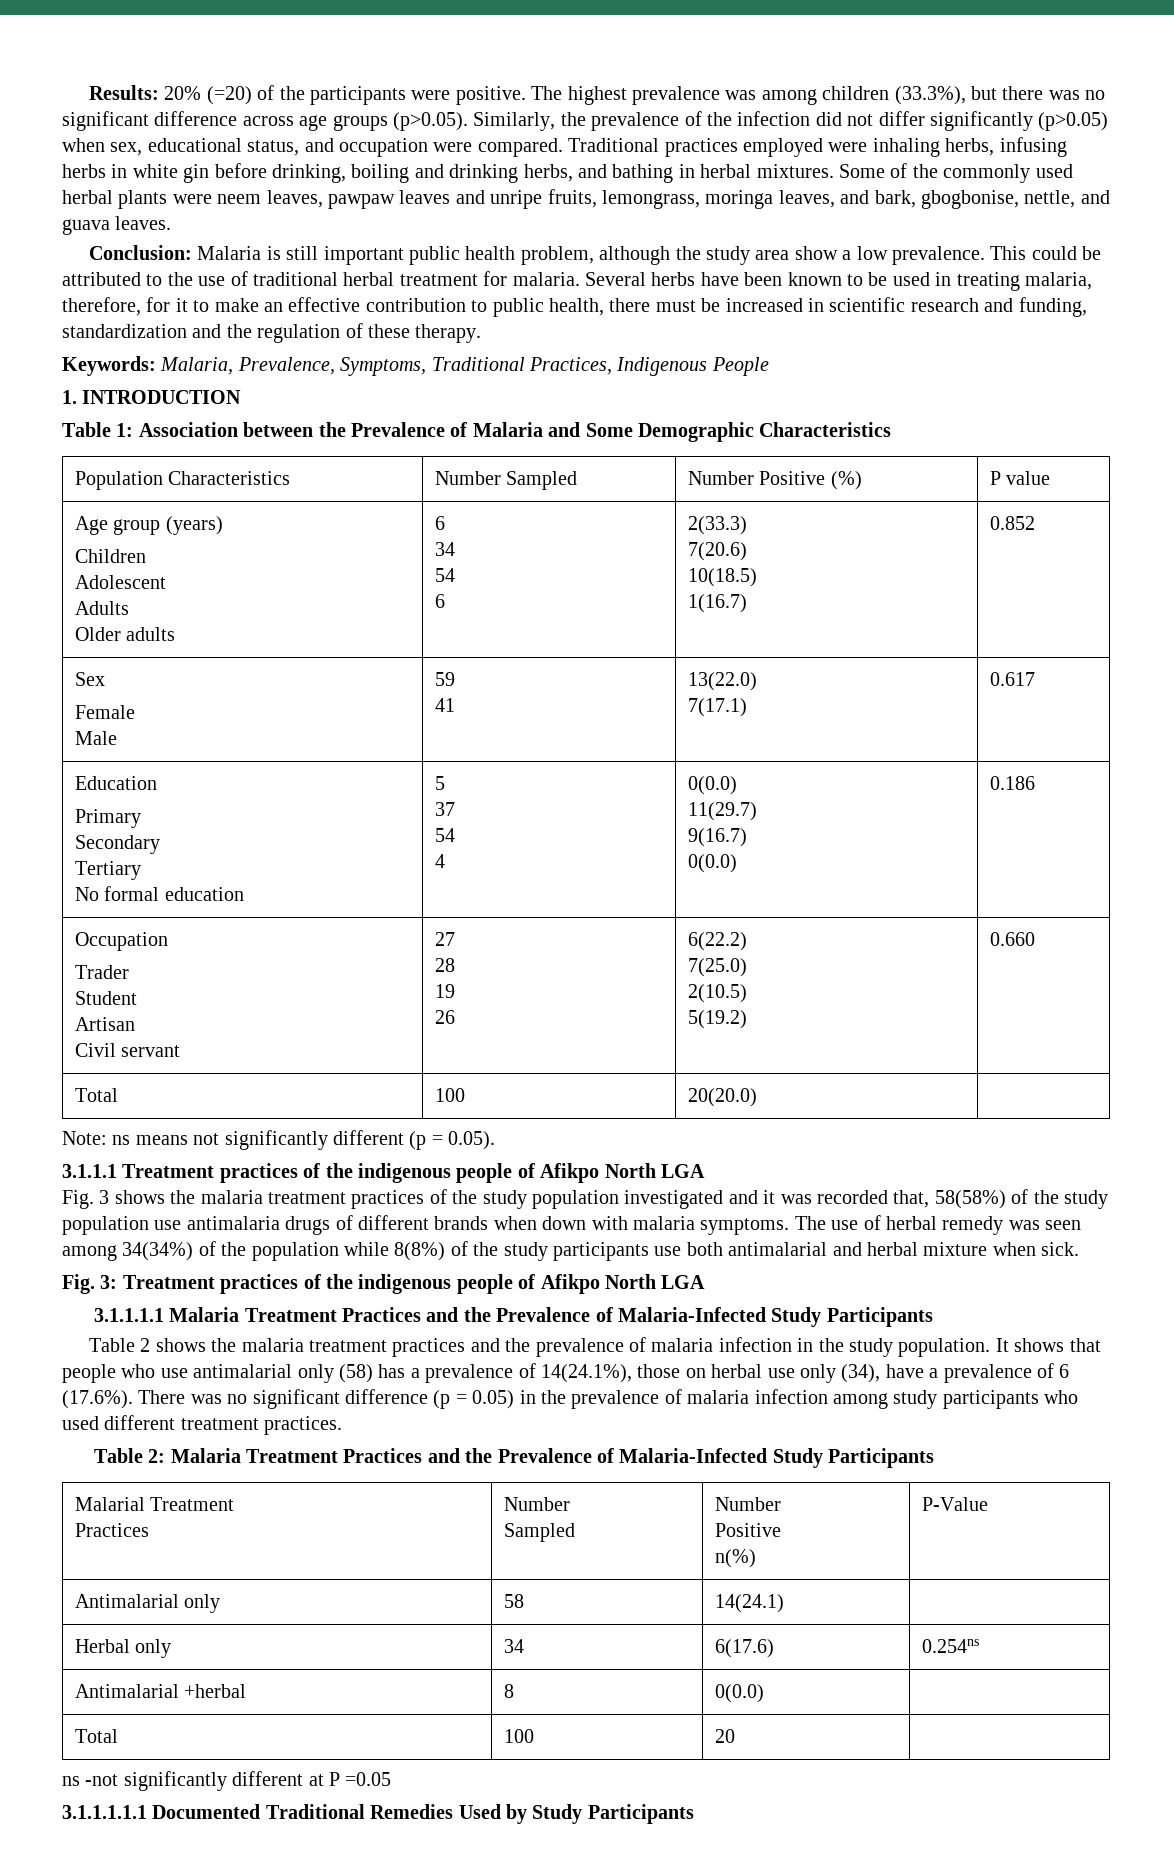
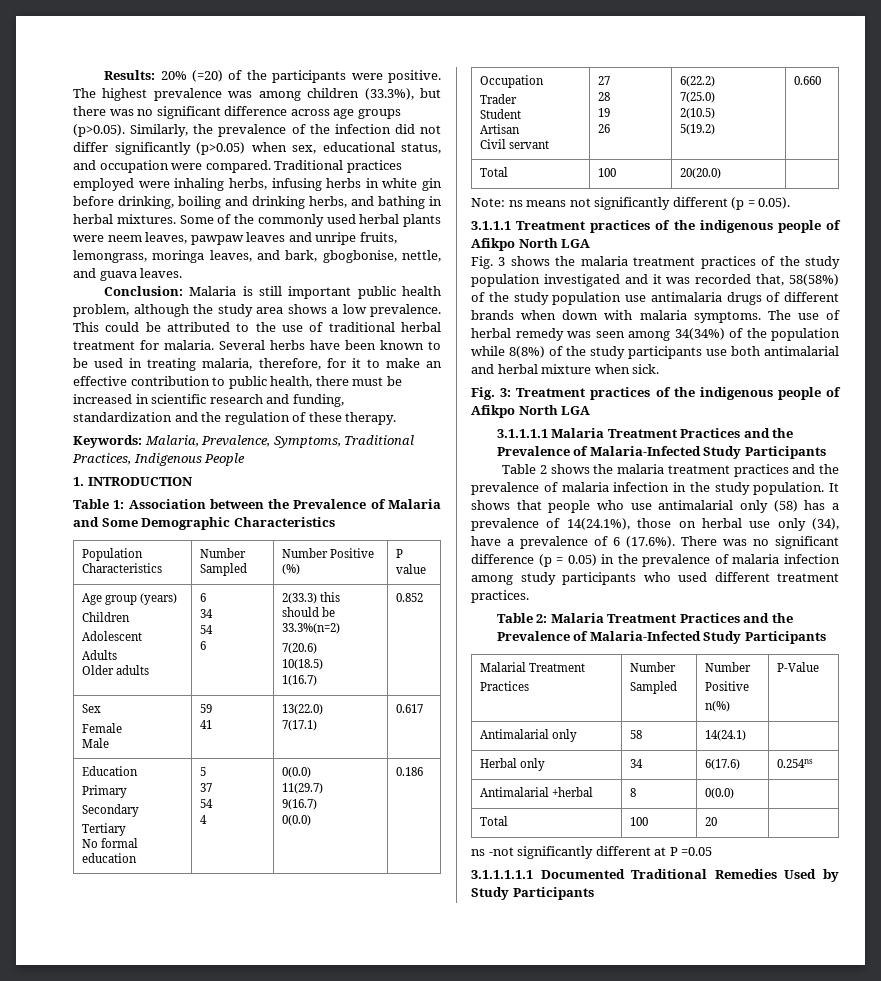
- Conclusion: Malaria is still important public health problem, although the study area show a low prevalence.
+ Conclusion: Malaria is still important public health problem, although the study area shows a low prevalence.
  Age group (years)
  Children
  Adolescent
  Adults
  Older adults | 6
  34
  54
- 6 | 2(33.3)
+ 6 | 2(33.3) this should be 33.3%(n=2)

